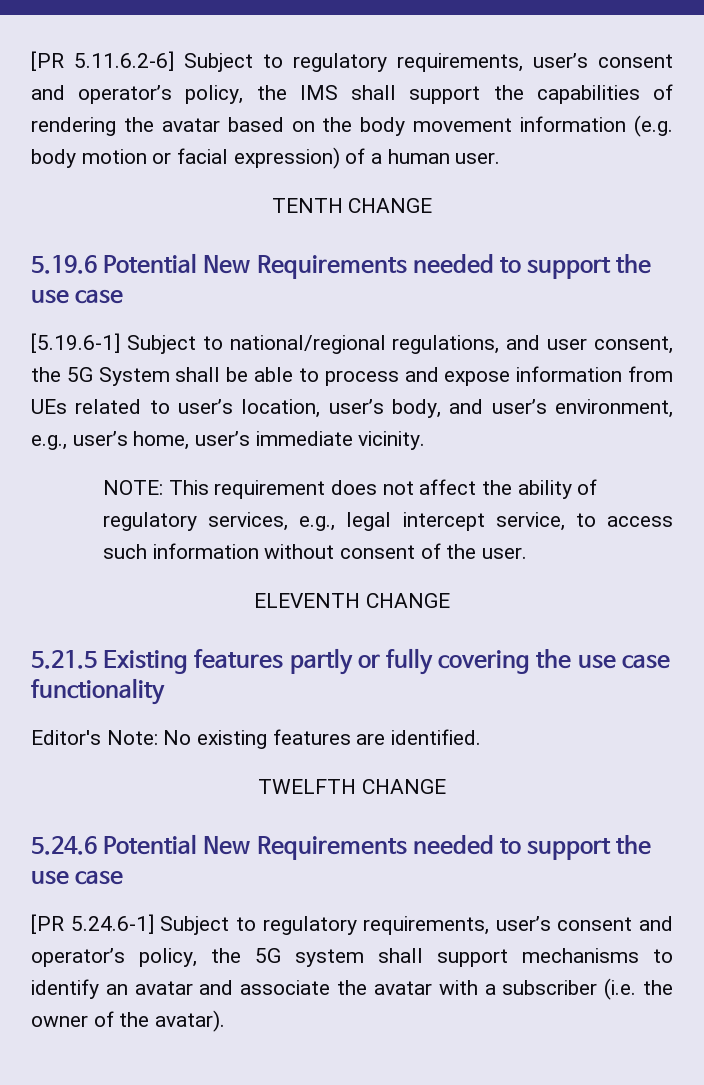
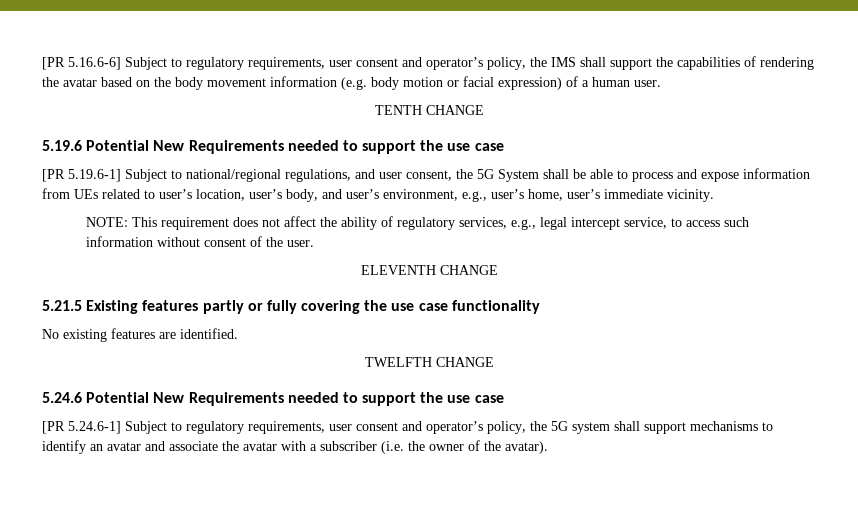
- [PR 5.11.6.2-6] Subject to regulatory requirements, user’s consent and operator’s policy, the IMS shall support the capabilities of rendering the avatar based on the body movement information (e.g. body motion or facial expression) of a human user.
+ [PR 5.16.6-6] Subject to regulatory requirements, user consent and operator’s policy, the IMS shall support the capabilities of rendering the avatar based on the body movement information (e.g. body motion or facial expression) of a human user.
- [5.19.6-1] Subject to national/regional regulations, and user consent, the 5G System shall be able to process and expose information from UEs related to user’s location, user’s body, and user’s environment, e.g., user’s home, user’s immediate vicinity.
+ [PR 5.19.6-1] Subject to national/regional regulations, and user consent, the 5G System shall be able to process and expose information from UEs related to user’s location, user’s body, and user’s environment, e.g., user’s home, user’s immediate vicinity.
- Editor's Note: No existing features are identified.
+ No existing features are identified.
- [PR 5.24.6-1] Subject to regulatory requirements, user’s consent and operator’s policy, the 5G system shall support mechanisms to identify an avatar and associate the avatar with a subscriber (i.e. the owner of the avatar).
+ [PR 5.24.6-1] Subject to regulatory requirements, user consent and operator’s policy, the 5G system shall support mechanisms to identify an avatar and associate the avatar with a subscriber (i.e. the owner of the avatar).

